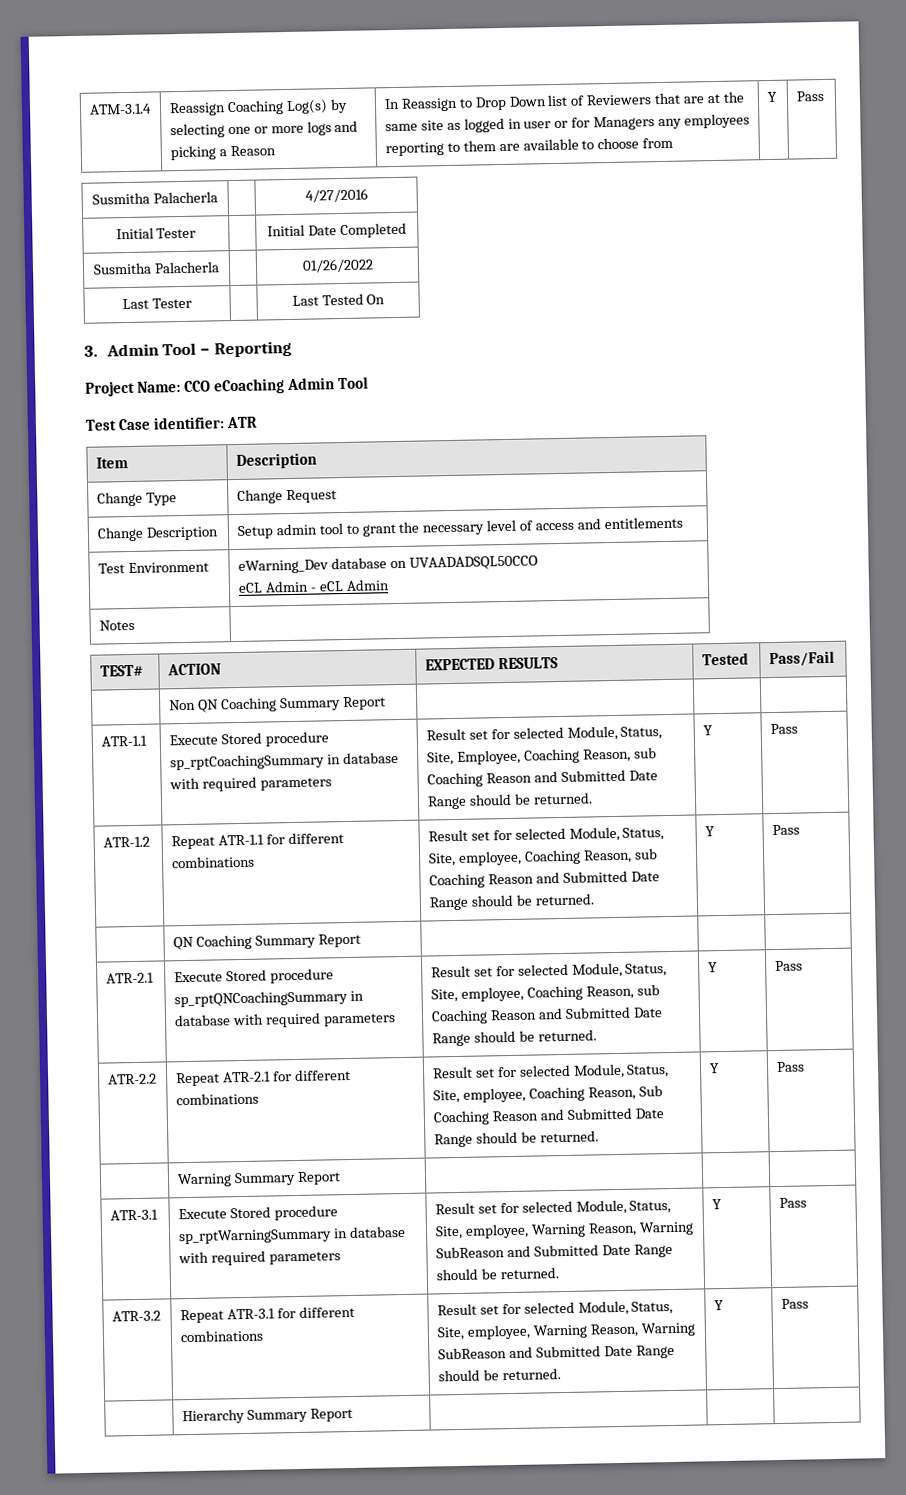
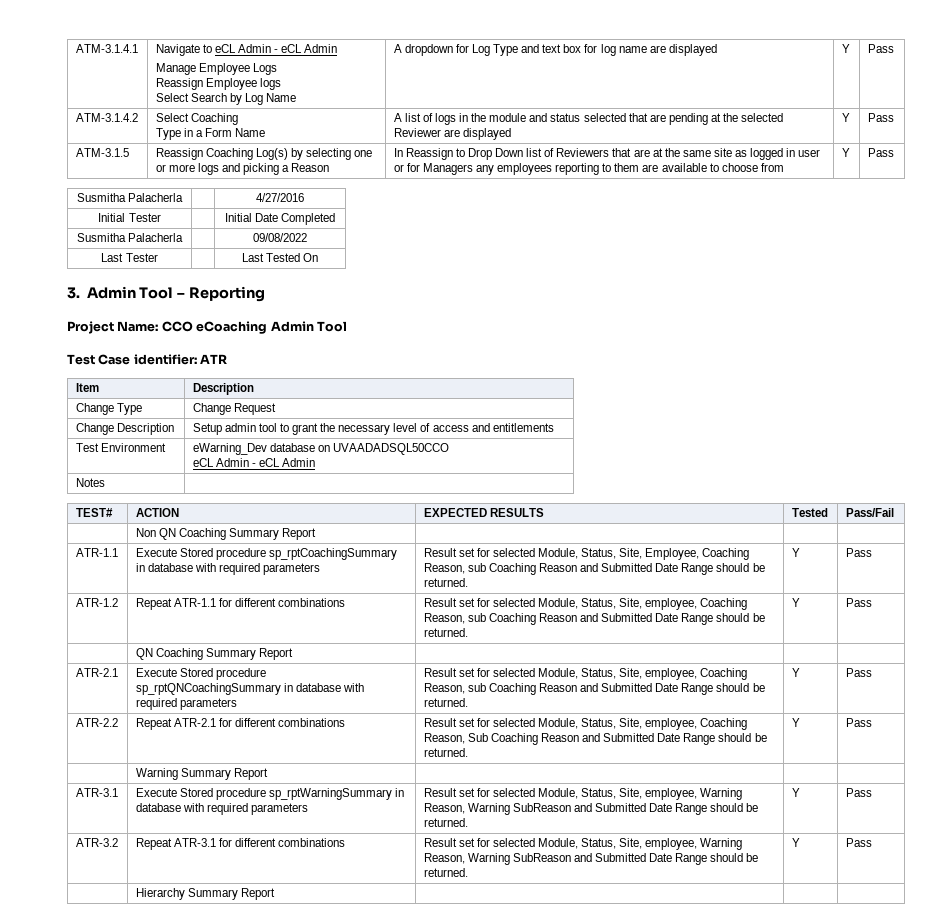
- ATM-3.1.4
+ ATM-3.1.4.1 | Navigate to eCL Admin - eCL Admin
+ Manage Employee Logs
+ Reassign Employee logs
+ Select Search by Log Name | A dropdown for Log Type and text box for log name are displayed | Y | Pass
+ ATM-3.1.4.2 | Select Coaching
+ Type in a Form Name | A list of logs in the module and status selected that are pending at the selected Reviewer are displayed | Y | Pass
+ ATM-3.1.5
- Susmitha Palacherla | | 01/26/2022
+ Susmitha Palacherla | | 09/08/2022

